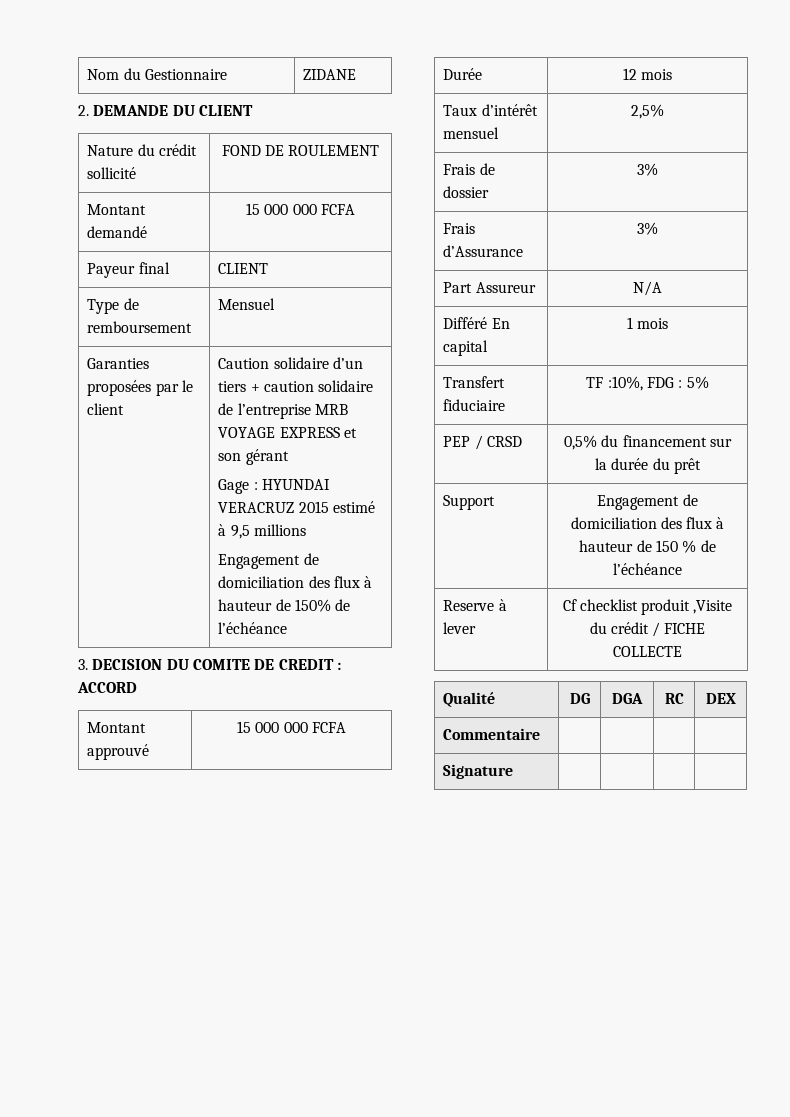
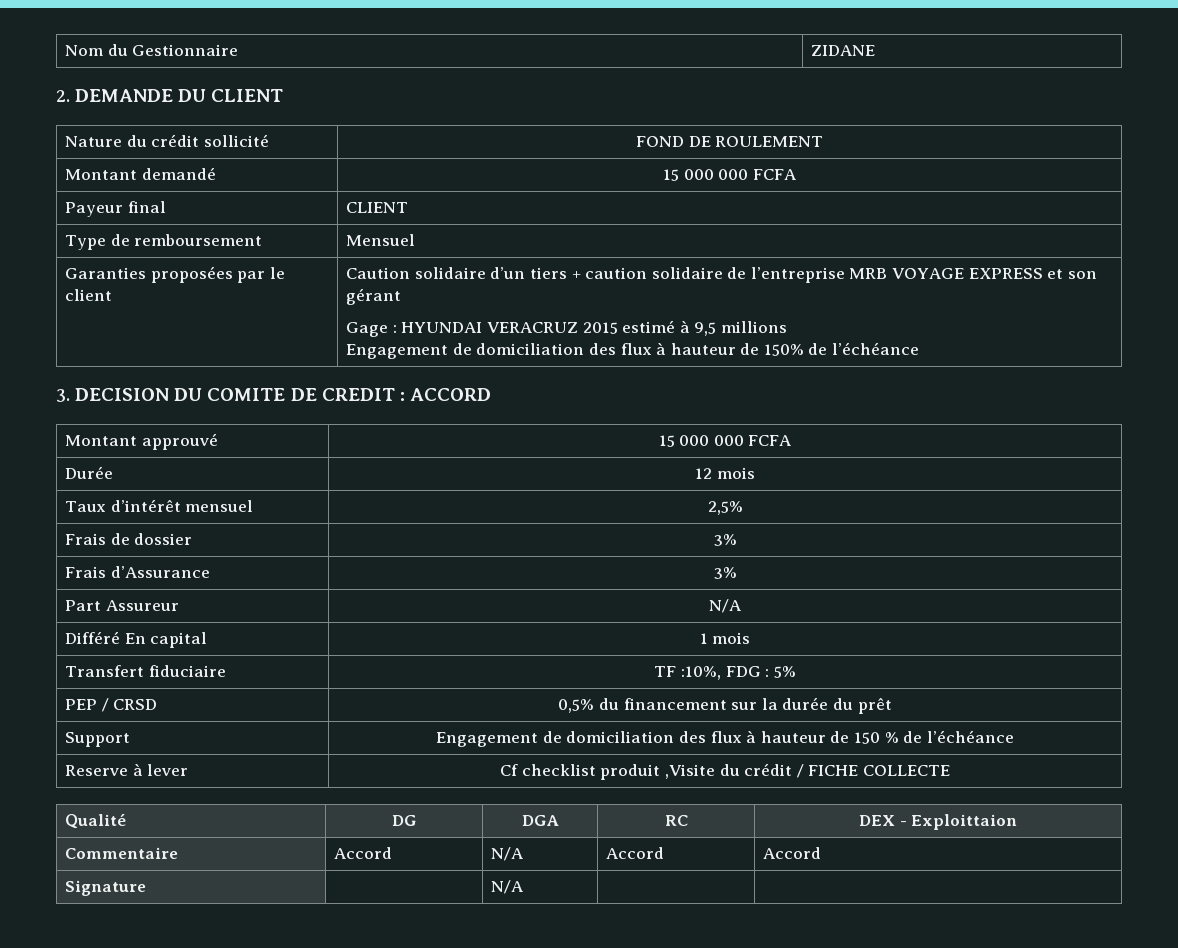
- Qualité | DG | DGA | RC | DEX
+ Qualité | DG | DGA | RC | DEX - Exploittaion
- Commentaire | | | |
+ Commentaire | Accord | N/A | Accord | Accord
- Signature | | | |
+ Signature | | N/A | |

